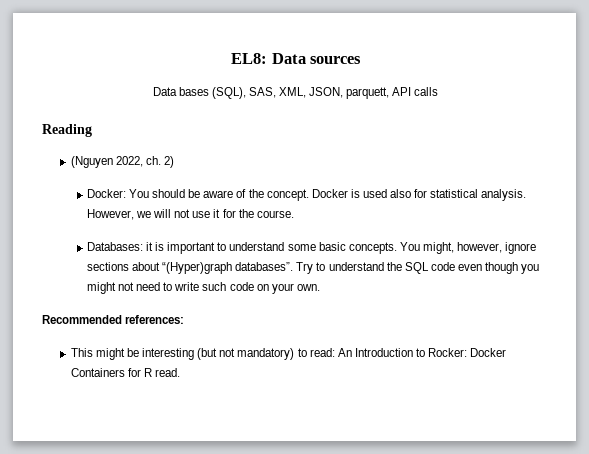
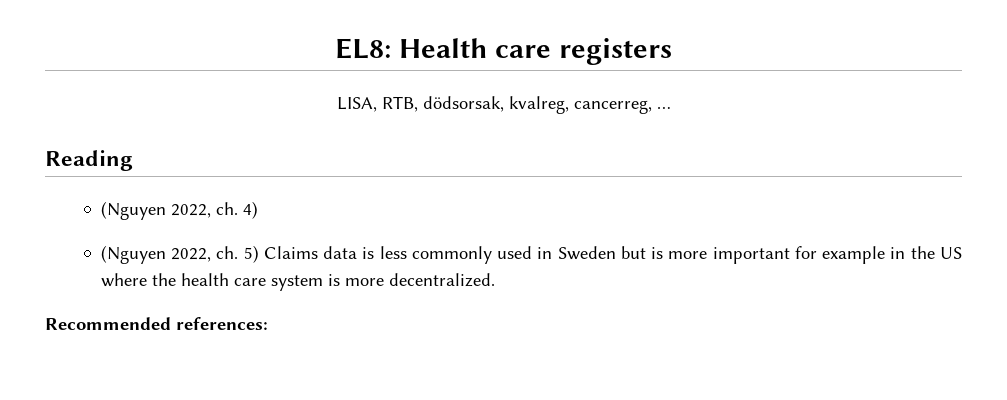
- EL8: Data sources
- Data bases (SQL), SAS, XML, JSON, parquett, API calls
+ EL8: Health care registers
+ LISA, RTB, dödsorsak, kvalreg, cancerreg, …
  Reading
- (Nguyen 2022, ch. 2)
- Docker: You should be aware of the concept. Docker is used also for statistical analysis. However, we will not use it for the course.
- Databases: it is important to understand some basic concepts. You might, however, ignore sections about “(Hyper)graph databases”. Try to understand the SQL code even though you might not need to write such code on your own.
+ (Nguyen 2022, ch. 4)
+ (Nguyen 2022, ch. 5) Claims data is less commonly used in Sweden but is more important for example in the US where the health care system is more decentralized.
  Recommended references:
- This might be interesting (but not mandatory) to read: An Introduction to Rocker: Docker Containers for R read.

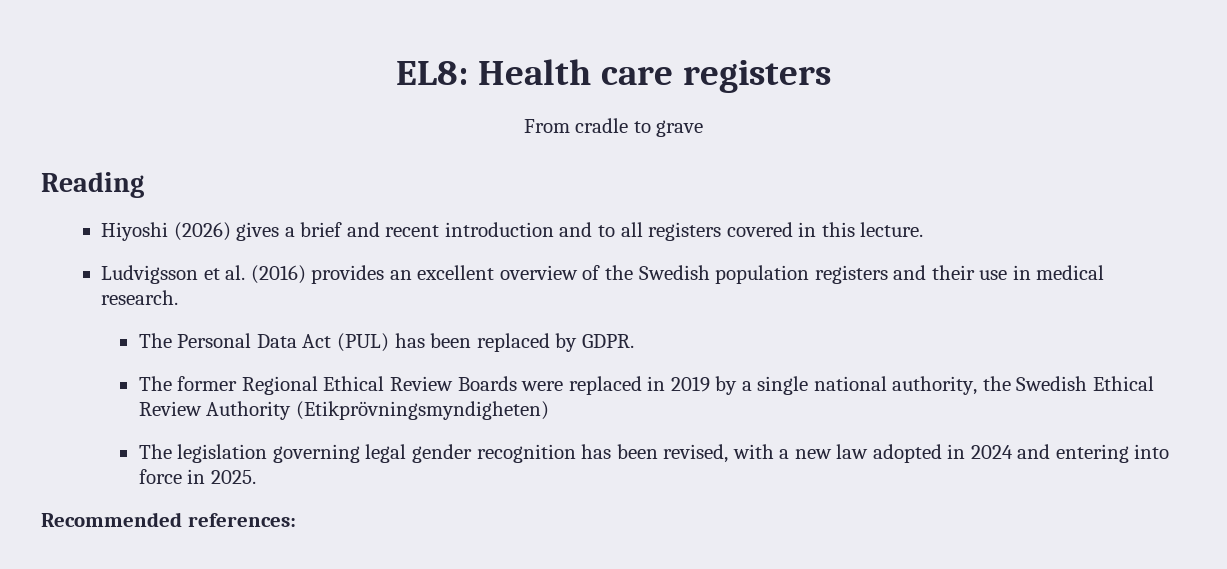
- LISA, RTB, dödsorsak, kvalreg, cancerreg, …
+ From cradle to grave
  Reading
- (Nguyen 2022, ch. 4)
- (Nguyen 2022, ch. 5) Claims data is less commonly used in Sweden but is more important for example in the US where the health care system is more decentralized.
+ Hiyoshi (2026) gives a brief and recent introduction and to all registers covered in this lecture.
+ Ludvigsson et al. (2016) provides an excellent overview of the Swedish population registers and their use in medical research.
+ The Personal Data Act (PUL) has been replaced by GDPR.
+ The former Regional Ethical Review Boards were replaced in 2019 by a single national authority, the Swedish Ethical Review Authority (Etikprövningsmyndigheten)
+ The legislation governing legal gender recognition has been revised, with a new law adopted in 2024 and entering into force in 2025.

